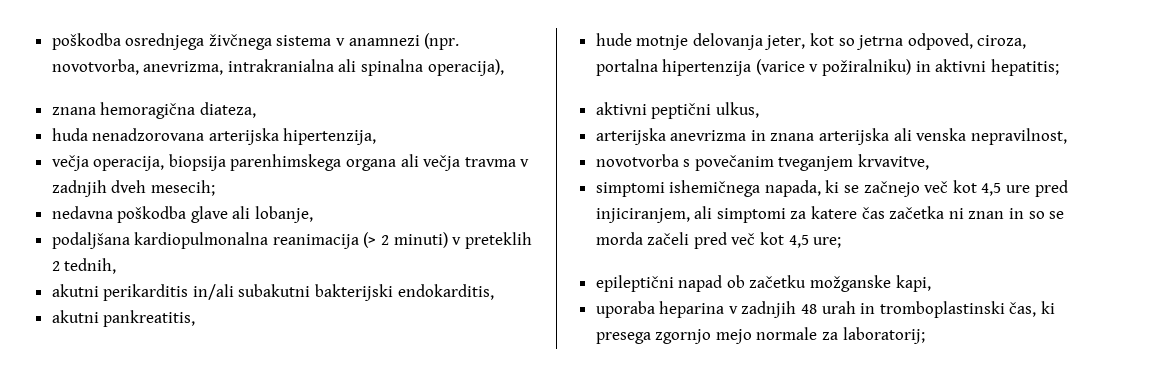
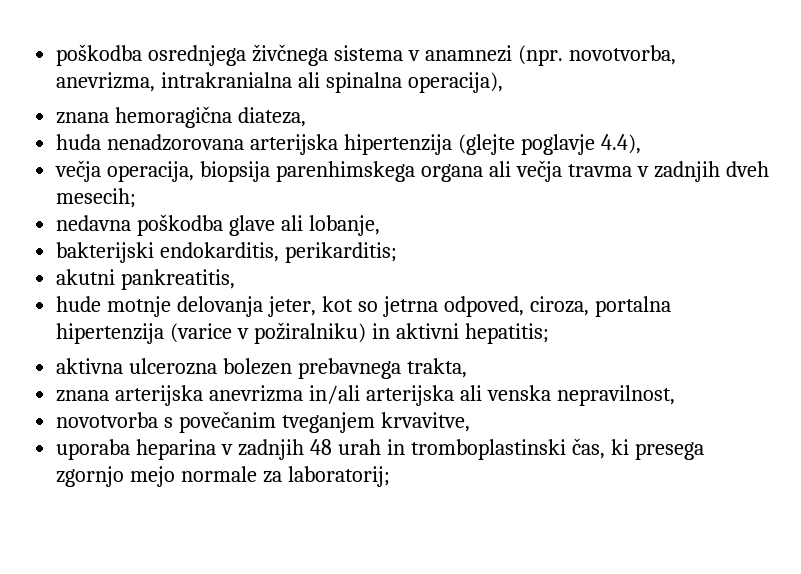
- huda nenadzorovana arterijska hipertenzija,
+ huda nenadzorovana arterijska hipertenzija (glejte poglavje 4.4),
- podaljšana kardiopulmonalna reanimacija (> 2 minuti) v preteklih 2 tednih,
- akutni perikarditis in/ali subakutni bakterijski endokarditis,
+ bakterijski endokarditis, perikarditis;
- aktivni peptični ulkus,
- arterijska anevrizma in znana arterijska ali venska nepravilnost,
+ aktivna ulcerozna bolezen prebavnega trakta,
+ znana arterijska anevrizma in/ali arterijska ali venska nepravilnost,
- simptomi ishemičnega napada, ki se začnejo več kot 4,5 ure pred injiciranjem, ali simptomi za katere čas začetka ni znan in so se morda začeli pred več kot 4,5 ure;
- epileptični napad ob začetku možganske kapi,

